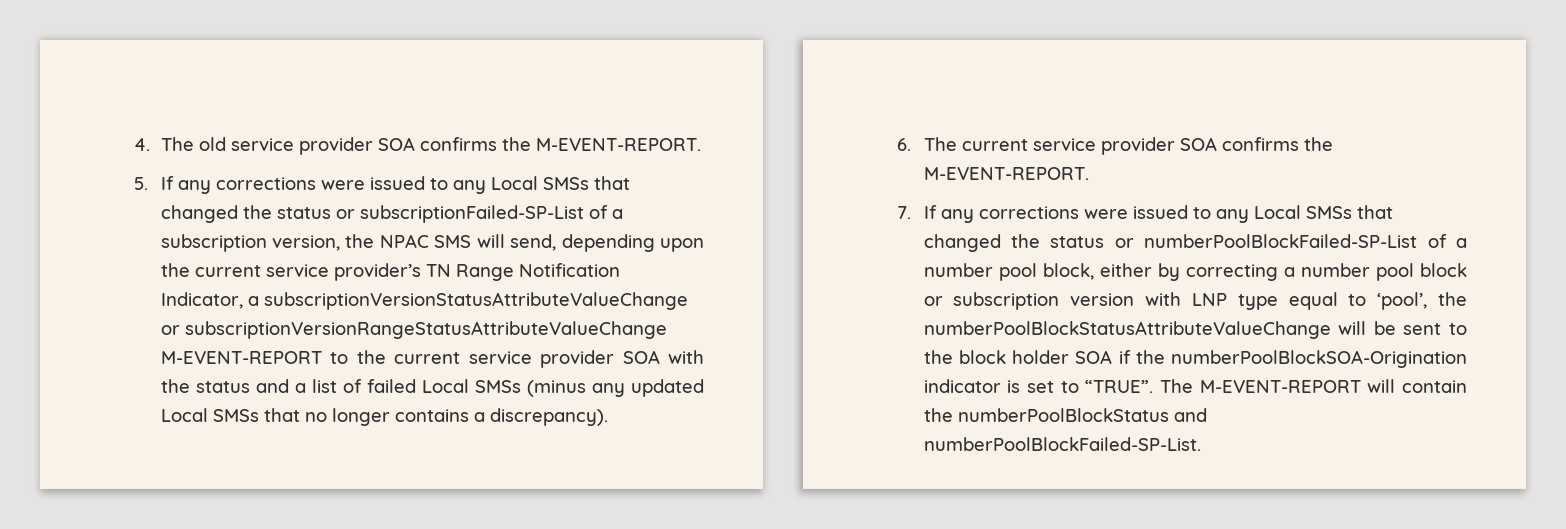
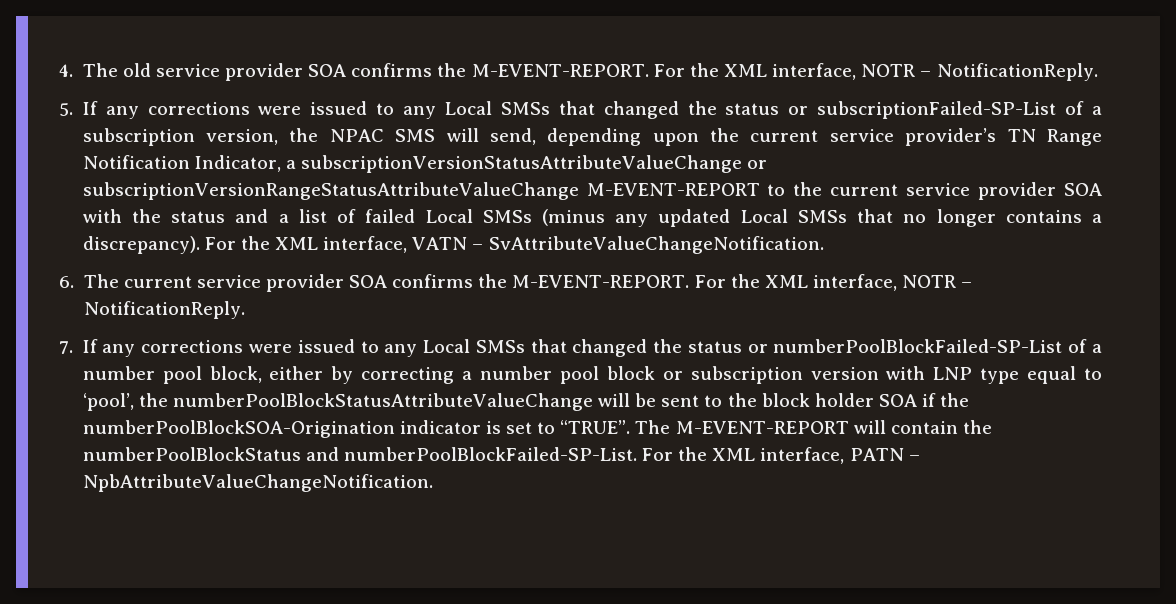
- 4. The old service provider SOA confirms the M-EVENT-REPORT.
+ 4. The old service provider SOA confirms the M-EVENT-REPORT. For the XML interface, NOTR – NotificationReply.
+ For the XML interface, VATN – SvAttributeValueChangeNotification.
- 6. The current service provider SOA confirms the M-EVENT-REPORT.
+ 6. The current service provider SOA confirms the M-EVENT-REPORT. For the XML interface, NOTR – NotificationReply.
+ For the XML interface, PATN – NpbAttributeValueChangeNotification.

